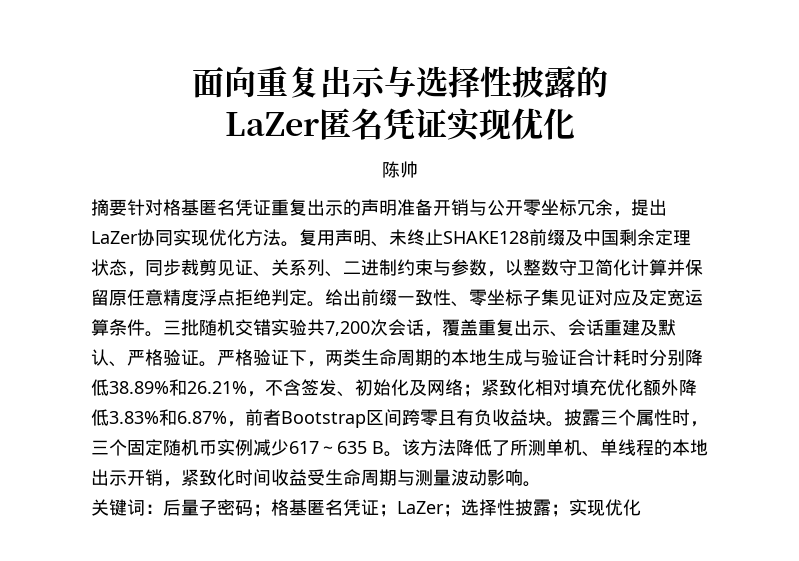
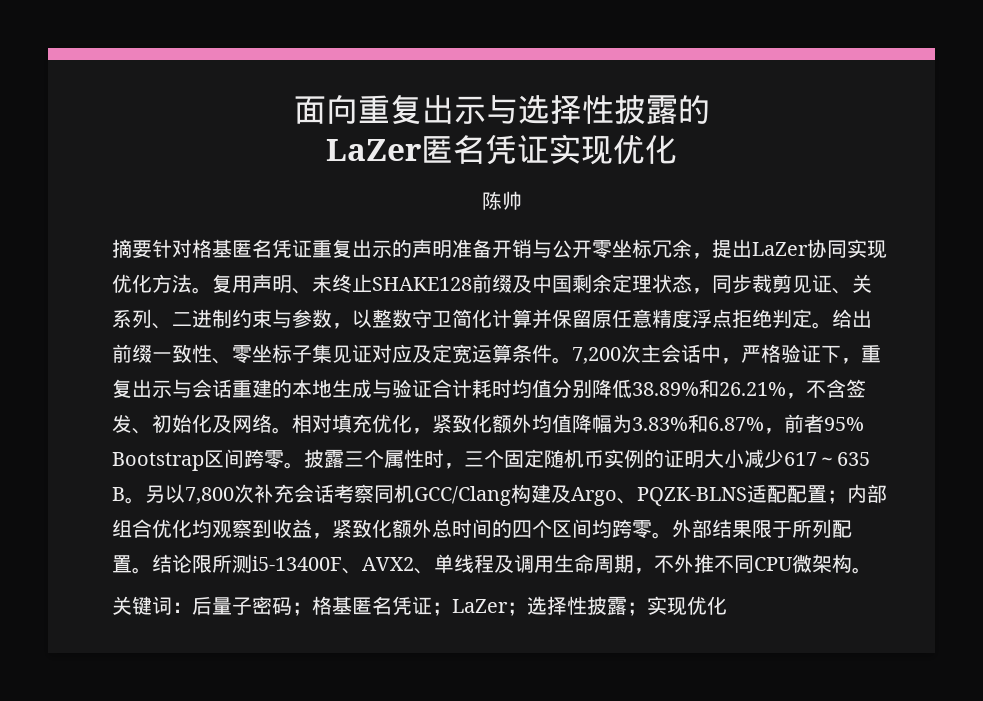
- 三批随机交错实验共7,200次会话，覆盖重复出示、会话重建及默认、严格验证。严格验证下，两类生命周期的本地生成与验证合计耗时分别降低38.89%和26.21%，不含签发、初始化及网络；紧致化相对填充优化额外降低3.83%和6.87%，前者Bootstrap区间跨零且有负收益块。
+ 7,200次主会话中，严格验证下，重复出示与会话重建的本地生成与验证合计耗时均值分别降低38.89%和26.21%，不含签发、初始化及网络。相对填充优化，紧致化额外均值降幅为3.83%和6.87%，前者95% Bootstrap区间跨零。
- 披露三个属性时，三个固定随机币实例减少617～635 B。
+ 披露三个属性时，三个固定随机币实例的证明大小减少617～635 B。
- 该方法降低了所测单机、单线程的本地出示开销，紧致化时间收益受生命周期与测量波动影响。
+ 另以7,800次补充会话考察同机GCC/Clang构建及Argo、PQZK-BLNS适配配置；内部组合优化均观察到收益，紧致化额外总时间的四个区间均跨零。外部结果限于所列配置。结论限所测i5-13400F、AVX2、单线程及调用生命周期，不外推不同CPU微架构。

